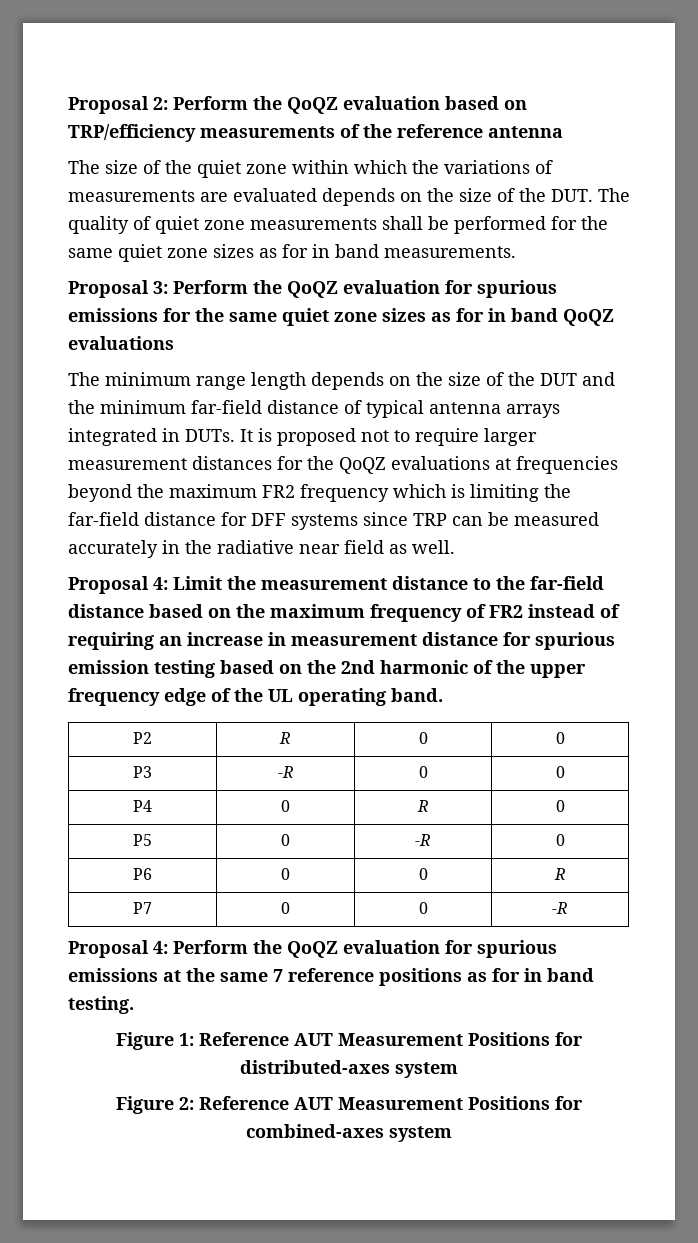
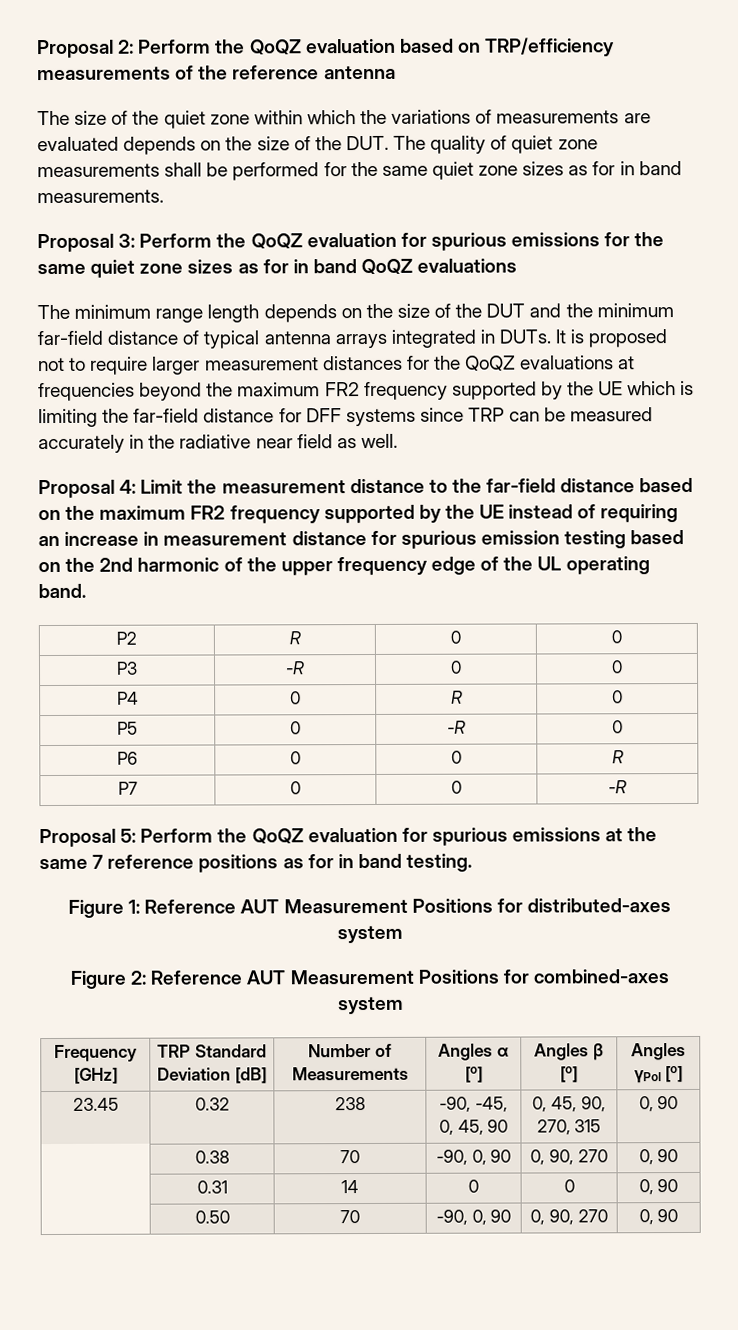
- It is proposed not to require larger measurement distances for the QoQZ evaluations at frequencies beyond the maximum FR2 frequency which is limiting the far-field distance for DFF systems since TRP can be measured accurately in the radiative near field as well.
+ It is proposed not to require larger measurement distances for the QoQZ evaluations at frequencies beyond the maximum FR2 frequency supported by the UE which is limiting the far-field distance for DFF systems since TRP can be measured accurately in the radiative near field as well.
- Proposal 4: Limit the measurement distance to the far-field distance based on the maximum frequency of FR2 instead of requiring an increase in measurement distance for spurious emission testing based on the 2nd harmonic of the upper frequency edge of the UL operating band.
+ Proposal 4: Limit the measurement distance to the far-field distance based on the maximum FR2 frequency supported by the UE instead of requiring an increase in measurement distance for spurious emission testing based on the 2nd harmonic of the upper frequency edge of the UL operating band.
- Proposal 4: Perform the QoQZ evaluation for spurious emissions at the same 7 reference positions as for in band testing.
+ Proposal 5: Perform the QoQZ evaluation for spurious emissions at the same 7 reference positions as for in band testing.
+ Frequency [GHz] | TRP Standard Deviation [dB] | Number of Measurements | Angles α [o] | Angles β [o] | Angles γPol [o]
+ 23.45 | 0.32 | 238 | -90, -45, 0, 45, 90 | 0, 45, 90, 270, 315 | 0, 90
+ | 0.38 | 70 | -90, 0, 90 | 0, 90, 270 | 0, 90
+ | 0.31 | 14 | 0 | 0 | 0, 90
+ | 0.50 | 70 | -90, 0, 90 | 0, 90, 270 | 0, 90

